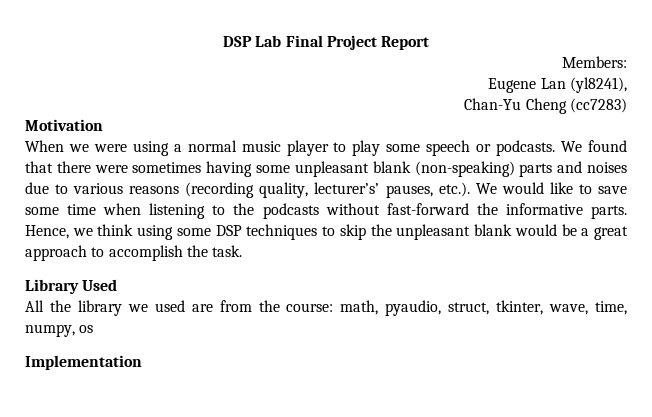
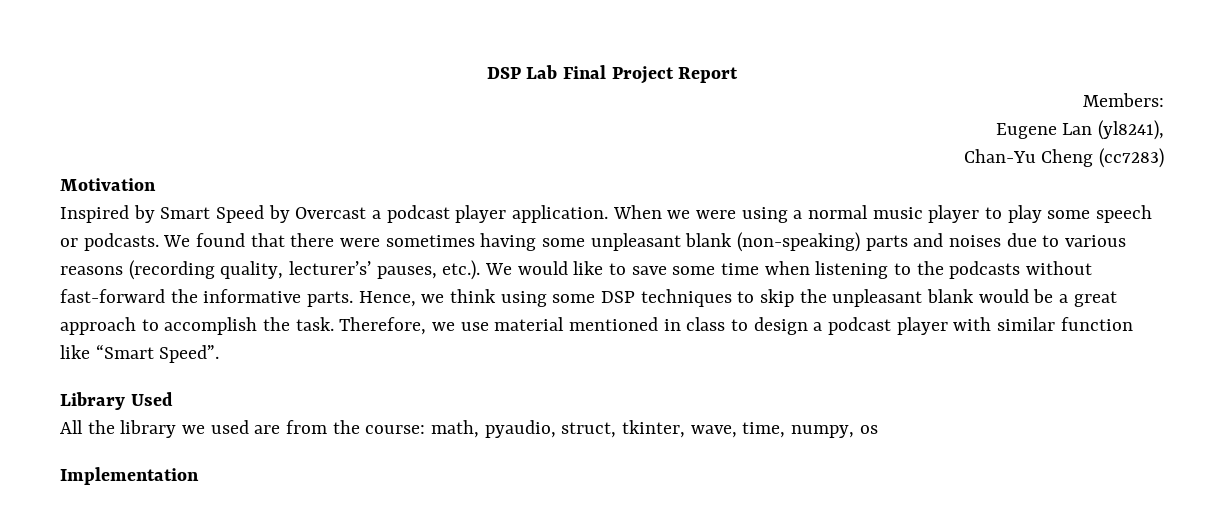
+ Inspired by Smart Speed by Overcast a podcast player application.
+ Therefore, we use material mentioned in class to design a podcast player with similar function like “Smart Speed”.

